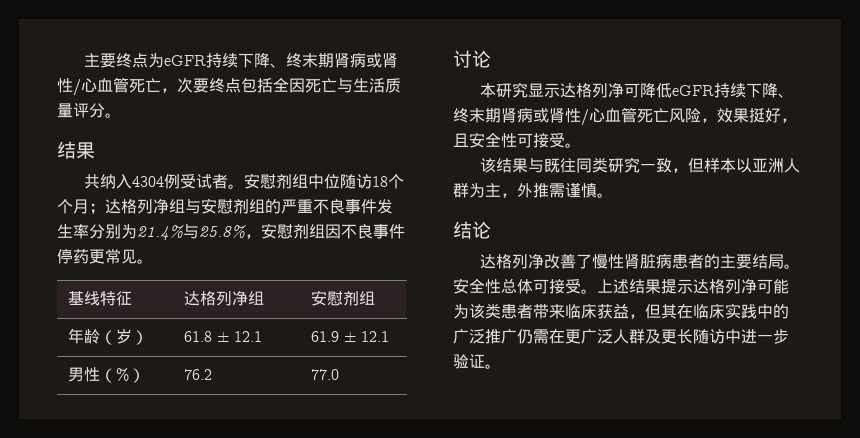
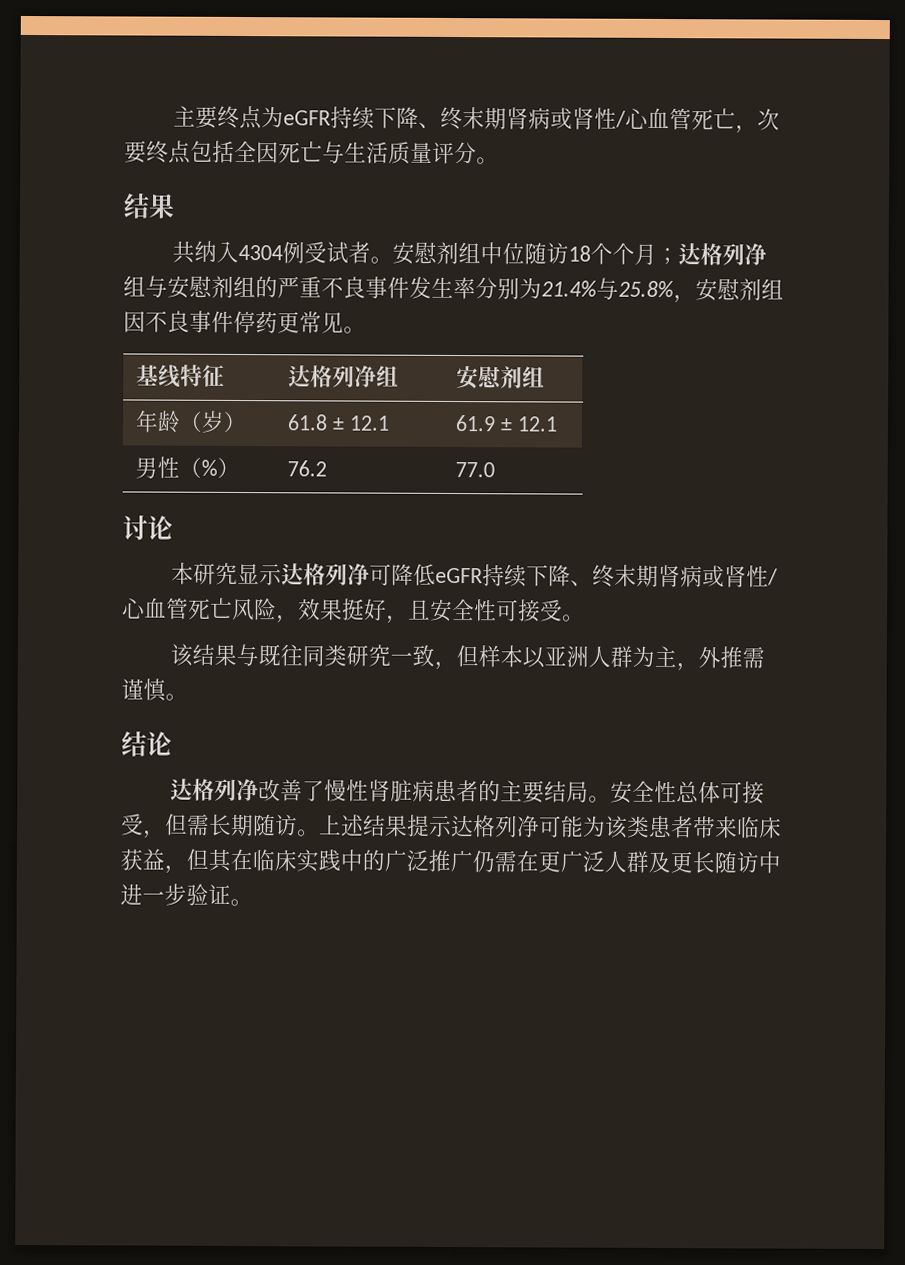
- 安全性总体可接受。
+ 安全性总体可接受，但需长期随访。

